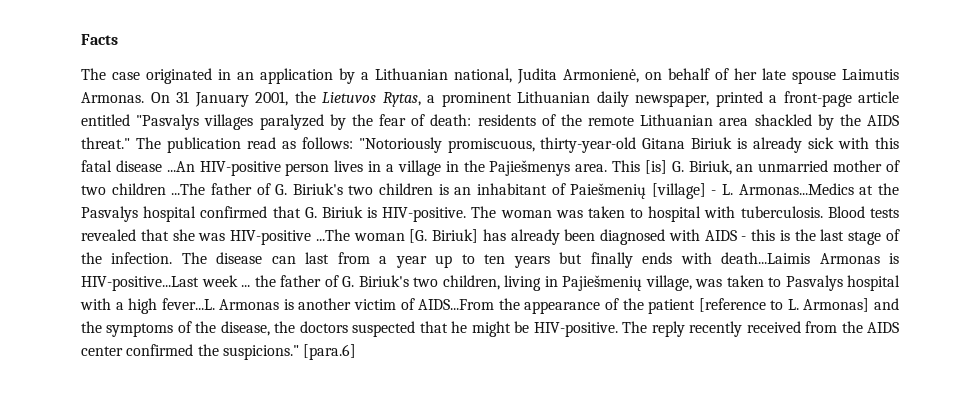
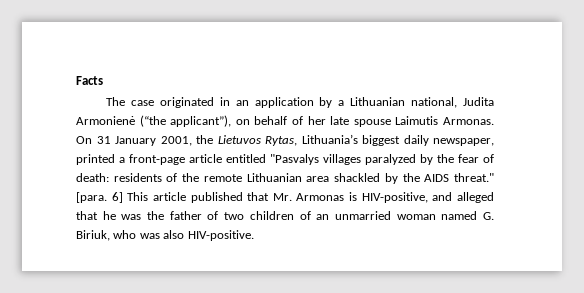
- The case originated in an application by a Lithuanian national, Judita Armonienė, on behalf of her late spouse Laimutis Armonas.
+ The case originated in an application by a Lithuanian national, Judita Armonienė (“the applicant”), on behalf of her late spouse Laimutis Armonas.
- On 31 January 2001, the Lietuvos Rytas, a prominent Lithuanian daily newspaper, printed a front-page article entitled "Pasvalys villages paralyzed by the fear of death: residents of the remote Lithuanian area shackled by the AIDS threat."
+ On 31 January 2001, the Lietuvos Rytas, Lithuania’s biggest daily newspaper, printed a front-page article entitled "Pasvalys villages paralyzed by the fear of death: residents of the remote Lithuanian area shackled by the AIDS threat."
- The publication read as follows: "Notoriously promiscuous, thirty-year-old Gitana Biriuk is already sick with this fatal disease ...An HIV-positive person lives in a village in the Pajiešmenys area. This [is] G. Biriuk, an unmarried mother of two children ...The father of G. Biriuk's two children is an inhabitant of Paiešmenių [village] - L. Armonas...Medics at the Pasvalys hospital confirmed that G. Biriuk is HIV-positive. The woman was taken to hospital with tuberculosis. Blood tests revealed that she was HIV-positive ...The woman [G. Biriuk] has already been diagnosed with AIDS - this is the last stage of the infection. The disease can last from a year up to ten years but finally ends with death...Laimis Armonas is HIV-positive...Last week ... the father of G. Biriuk's two children, living in Pajiešmenių village, was taken to Pasvalys hospital with a high fever...L. Armonas is another victim of AIDS...From the appearance of the patient [reference to L. Armonas] and the symptoms of the disease, the doctors suspected that he might be HIV-positive. The reply recently received from the AIDS center confirmed the suspicions." [para.6]
+ [para. 6] This article published that Mr. Armonas is HIV-positive, and alleged that he was the father of two children of an unmarried woman named G. Biriuk, who was also HIV-positive.

